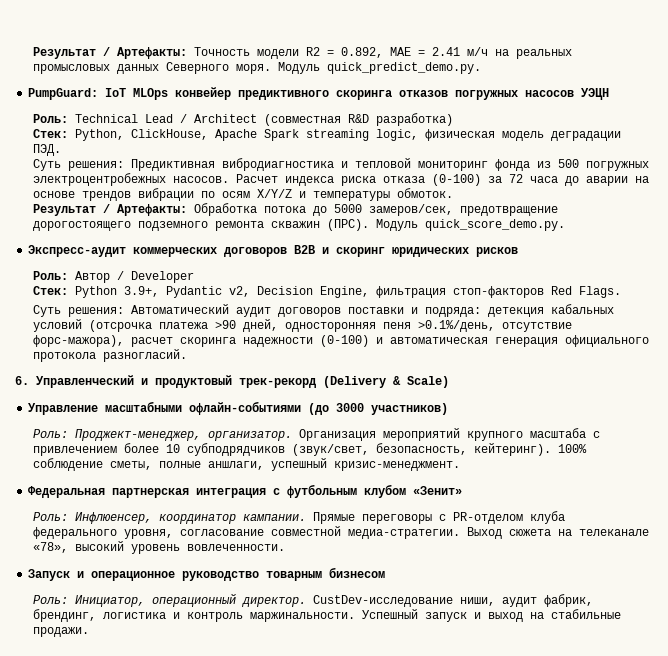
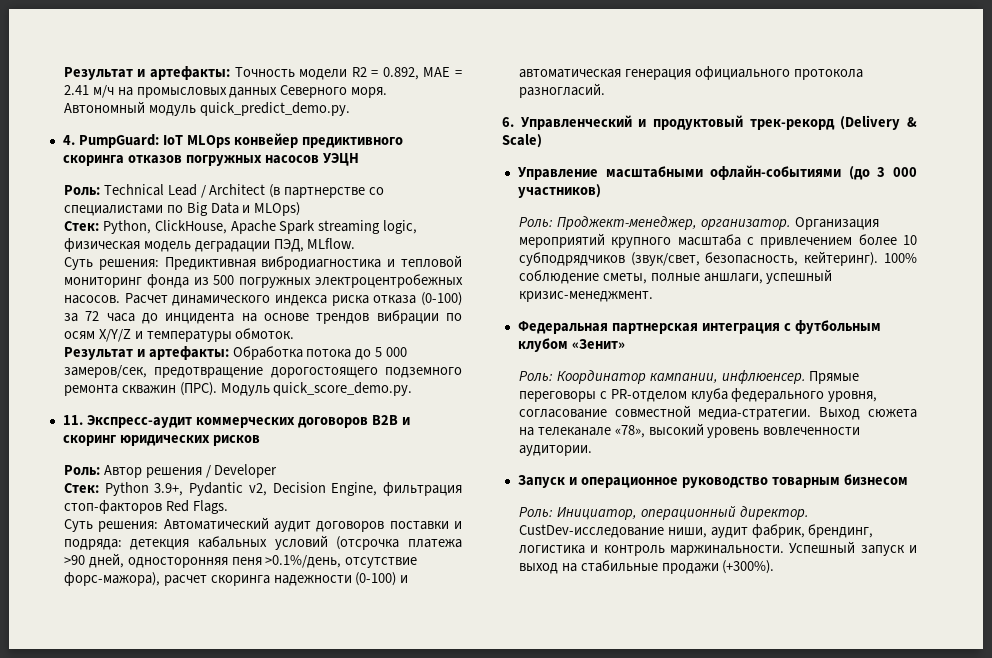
- Результат / Артефакты: Точность модели R2 = 0.892, MAE = 2.41 м/ч на реальных промысловых данных Северного моря.
+ Результат и артефакты: Точность модели R2 = 0.892, MAE = 2.41 м/ч на промысловых данных Северного моря.
- Модуль quick_predict_demo.py.
+ Автономный модуль quick_predict_demo.py.
- PumpGuard: IoT MLOps конвейер предиктивного скоринга отказов погружных насосов УЭЦН
+ 4. PumpGuard: IoT MLOps конвейер предиктивного скоринга отказов погружных насосов УЭЦН
- Роль: Technical Lead / Architect (совместная R&D разработка)
+ Роль: Technical Lead / Architect (в партнерстве со специалистами по Big Data и MLOps)
- Стек: Python, ClickHouse, Apache Spark streaming logic, физическая модель деградации ПЭД.
+ Стек: Python, ClickHouse, Apache Spark streaming logic, физическая модель деградации ПЭД, MLflow.
- Расчет индекса риска отказа (0-100) за 72 часа до аварии на основе трендов вибрации по осям X/Y/Z и температуры обмоток.
+ Расчет динамического индекса риска отказа (0-100) за 72 часа до инцидента на основе трендов вибрации по осям X/Y/Z и температуры обмоток.
- Результат / Артефакты: Обработка потока до 5000 замеров/сек, предотвращение дорогостоящего подземного ремонта скважин (ПРС).
+ Результат и артефакты: Обработка потока до 5 000 замеров/сек, предотвращение дорогостоящего подземного ремонта скважин (ПРС).
- Экспресс-аудит коммерческих договоров B2B и скоринг юридических рисков
+ 11. Экспресс-аудит коммерческих договоров B2B и скоринг юридических рисков
- Роль: Автор / Developer
+ Роль: Автор решения / Developer
- Управление масштабными офлайн-событиями (до 3000 участников)
+ Управление масштабными офлайн-событиями (до 3 000 участников)
- Роль: Инфлюенсер, координатор кампании.
+ Роль: Координатор кампании, инфлюенсер.
- Выход сюжета на телеканале «78», высокий уровень вовлеченности.
+ Выход сюжета на телеканале «78», высокий уровень вовлеченности аудитории.
- Успешный запуск и выход на стабильные продажи.
+ Успешный запуск и выход на стабильные продажи (+300%).

